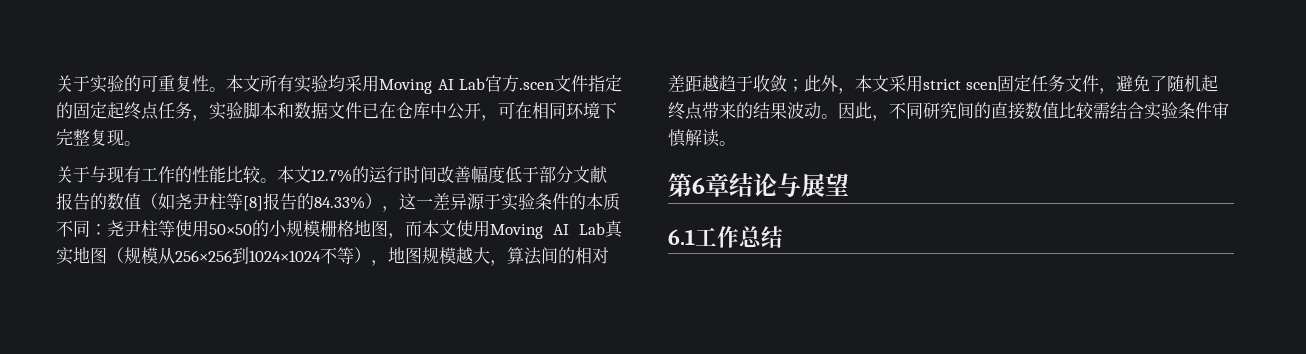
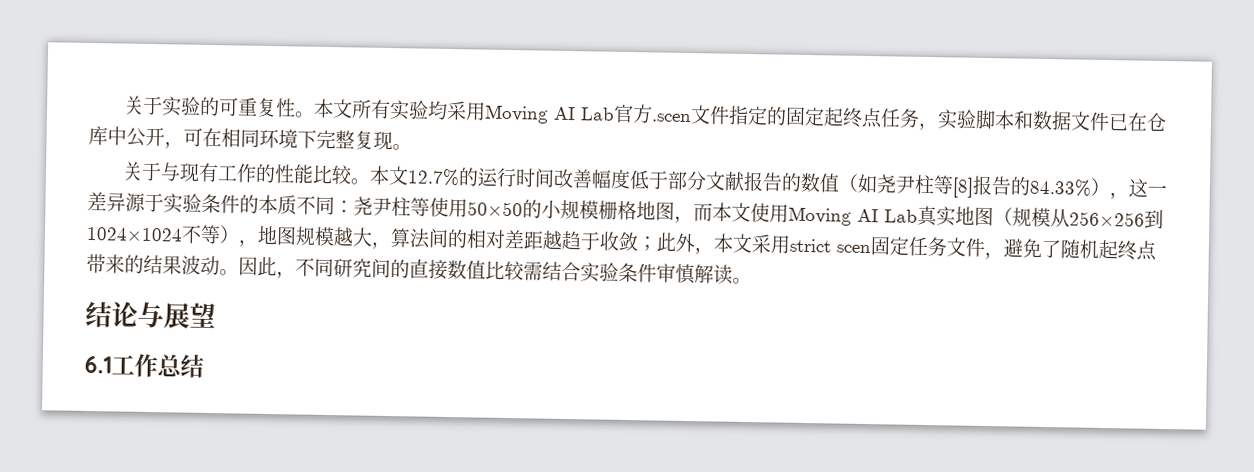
- 第6章结论与展望
+ 结论与展望

